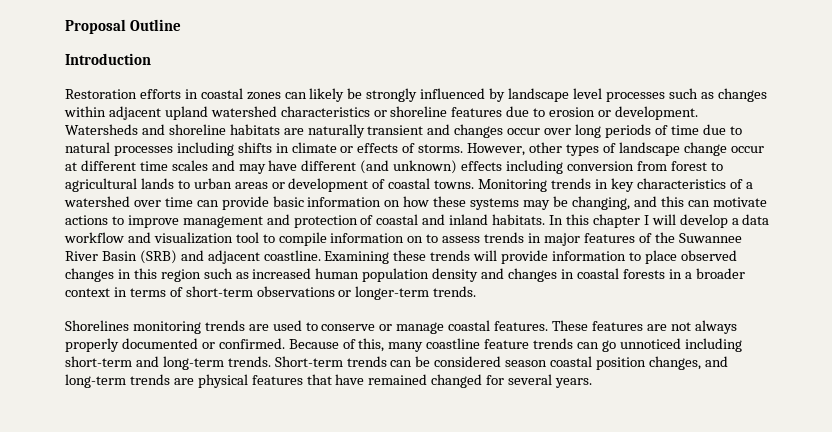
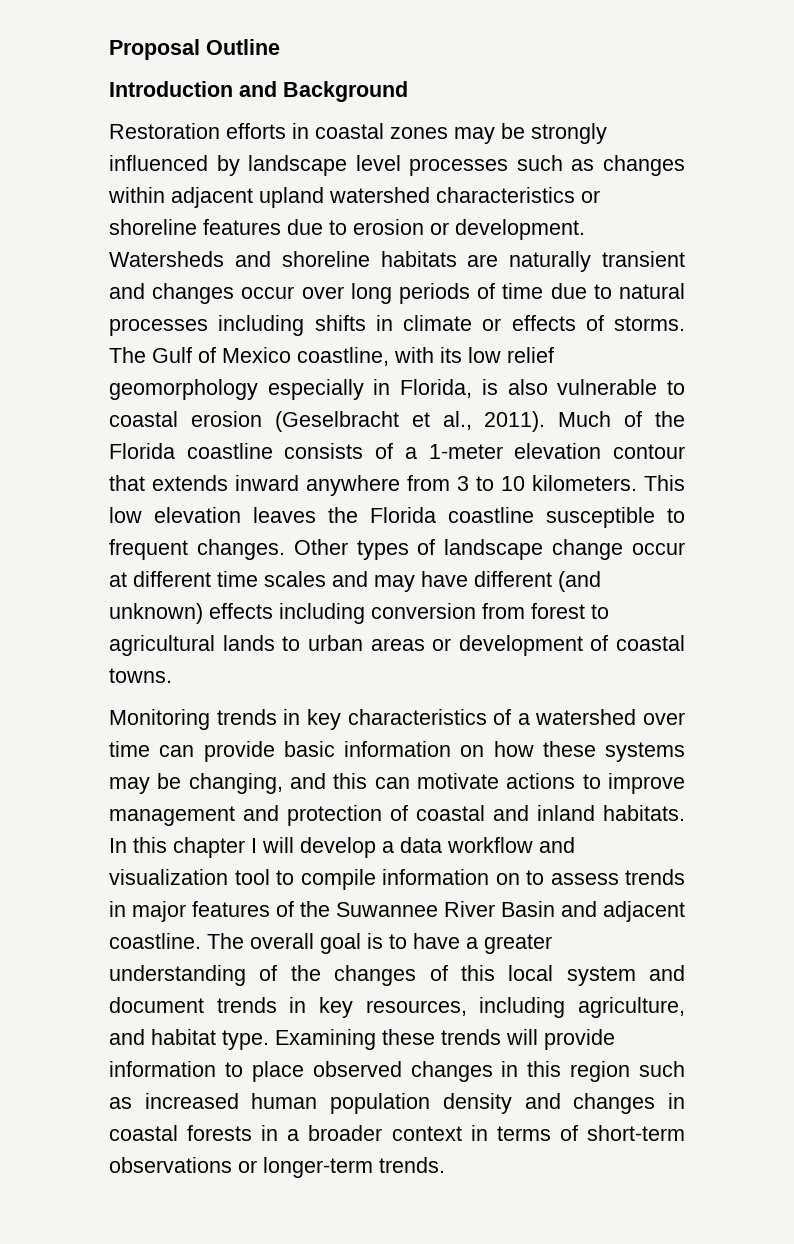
- Introduction
+ Introduction and Background
- Restoration efforts in coastal zones can likely be strongly influenced by landscape level processes such as changes within adjacent upland watershed characteristics or shoreline features due to erosion or development.
+ Restoration efforts in coastal zones may be strongly influenced by landscape level processes such as changes within adjacent upland watershed characteristics or shoreline features due to erosion or development.
- However, other types of landscape change occur at different time scales and may have different (and unknown) effects including conversion from forest to agricultural lands to urban areas or development of coastal towns. Monitoring trends in key characteristics of a watershed over time can provide basic information on how these systems may be changing, and this can motivate actions to improve management and protection of coastal and inland habitats.
+ The Gulf of Mexico coastline, with its low relief geomorphology especially in Florida, is also vulnerable to coastal erosion (Geselbracht et al., 2011). Much of the Florida coastline consists of a 1-meter elevation contour that extends inward anywhere from 3 to 10 kilometers. This low elevation leaves the Florida coastline susceptible to frequent changes. Other types of landscape change occur at different time scales and may have different (and unknown) effects including conversion from forest to agricultural lands to urban areas or development of coastal towns.
+ Monitoring trends in key characteristics of a watershed over time can provide basic information on how these systems may be changing, and this can motivate actions to improve management and protection of coastal and inland habitats.
- In this chapter I will develop a data workflow and visualization tool to compile information on to assess trends in major features of the Suwannee River Basin (SRB) and adjacent coastline.
+ In this chapter I will develop a data workflow and visualization tool to compile information on to assess trends in major features of the Suwannee River Basin and adjacent coastline.
+ The overall goal is to have a greater understanding of the changes of this local system and document trends in key resources, including agriculture, and habitat type.
- Shorelines monitoring trends are used to conserve or manage coastal features. These features are not always properly documented or confirmed. Because of this, many coastline feature trends can go unnoticed including short-term and long-term trends. Short-term trends can be considered season coastal position changes, and long-term trends are physical features that have remained changed for several years.

